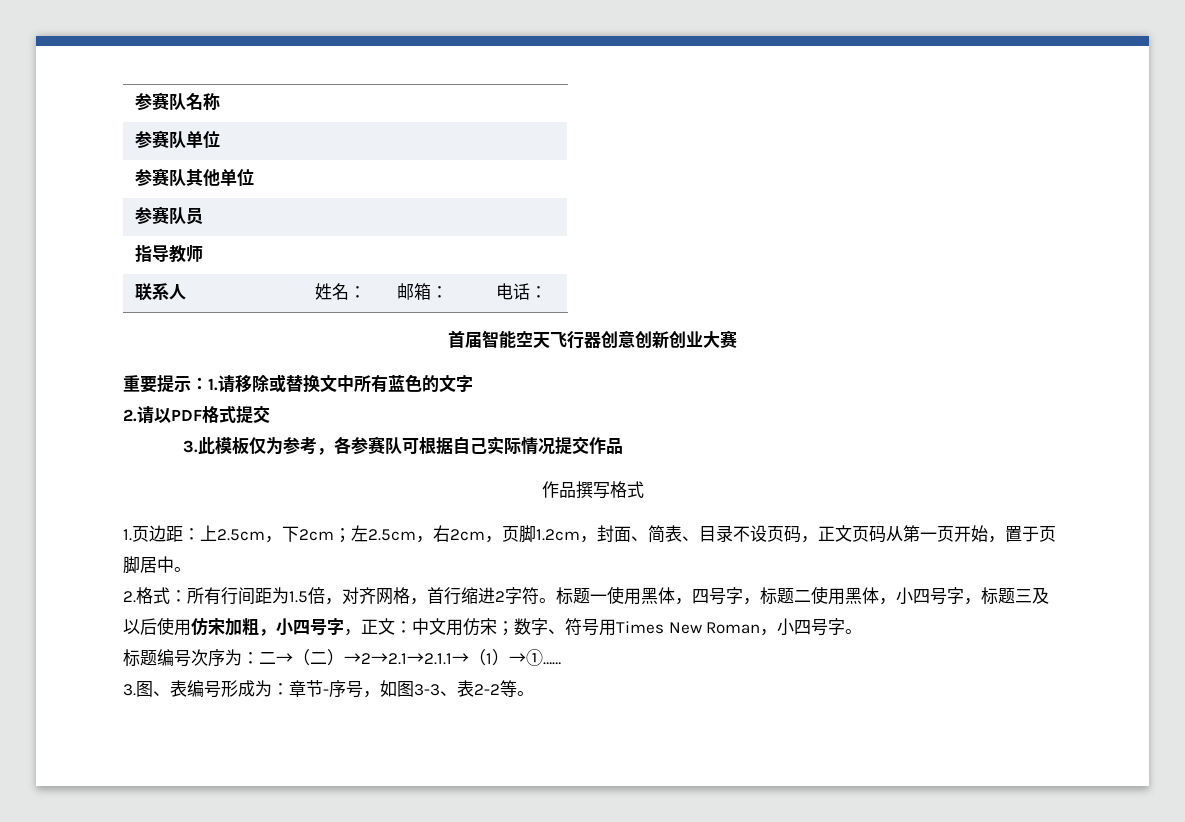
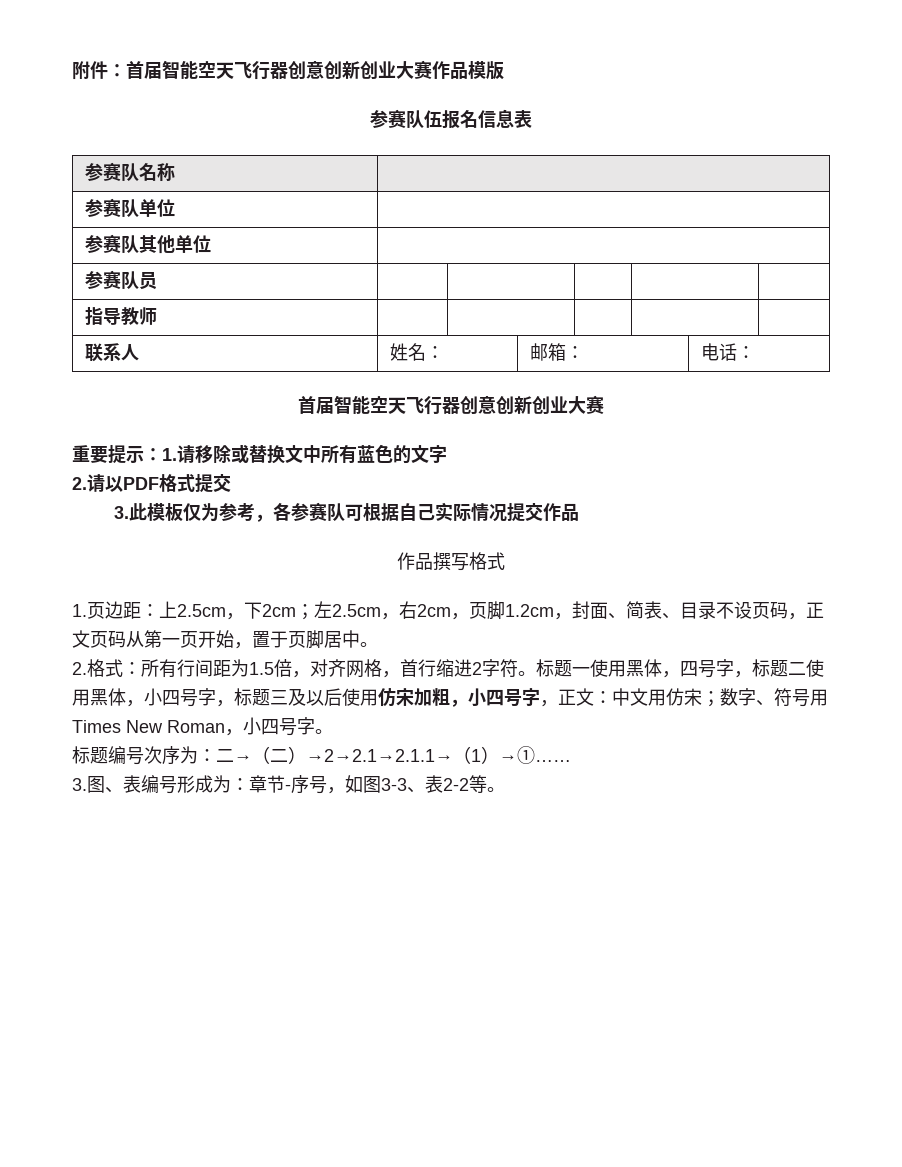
+ 附件：首届智能空天飞行器创意创新创业大赛作品模版
+ 参赛队伍报名信息表

